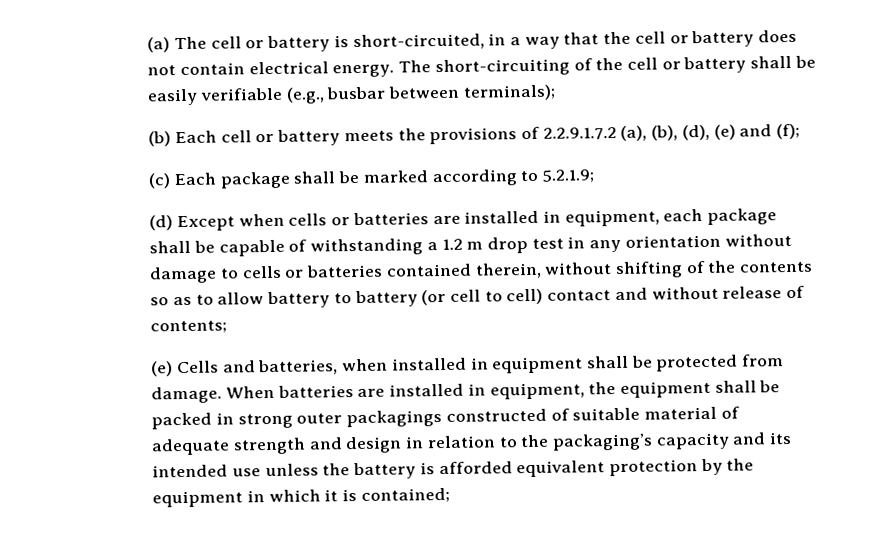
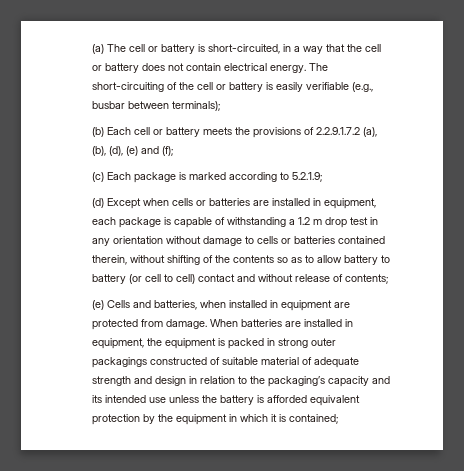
- The short-circuiting of the cell or battery shall be easily verifiable (e.g., busbar between terminals);
+ The short-circuiting of the cell or battery is easily verifiable (e.g., busbar between terminals);
- (c) Each package shall be marked according to 5.2.1.9;
+ (c) Each package is marked according to 5.2.1.9;
- (d) Except when cells or batteries are installed in equipment, each package shall be capable of withstanding a 1.2 m drop test in any orientation without damage to cells or batteries contained therein, without shifting of the contents so as to allow battery to battery (or cell to cell) contact and without release of contents;
+ (d) Except when cells or batteries are installed in equipment, each package is capable of withstanding a 1.2 m drop test in any orientation without damage to cells or batteries contained therein, without shifting of the contents so as to allow battery to battery (or cell to cell) contact and without release of contents;
- (e) Cells and batteries, when installed in equipment shall be protected from damage.
+ (e) Cells and batteries, when installed in equipment are protected from damage.
- When batteries are installed in equipment, the equipment shall be packed in strong outer packagings constructed of suitable material of adequate strength and design in relation to the packaging’s capacity and its intended use unless the battery is afforded equivalent protection by the equipment in which it is contained;
+ When batteries are installed in equipment, the equipment is packed in strong outer packagings constructed of suitable material of adequate strength and design in relation to the packaging’s capacity and its intended use unless the battery is afforded equivalent protection by the equipment in which it is contained;

